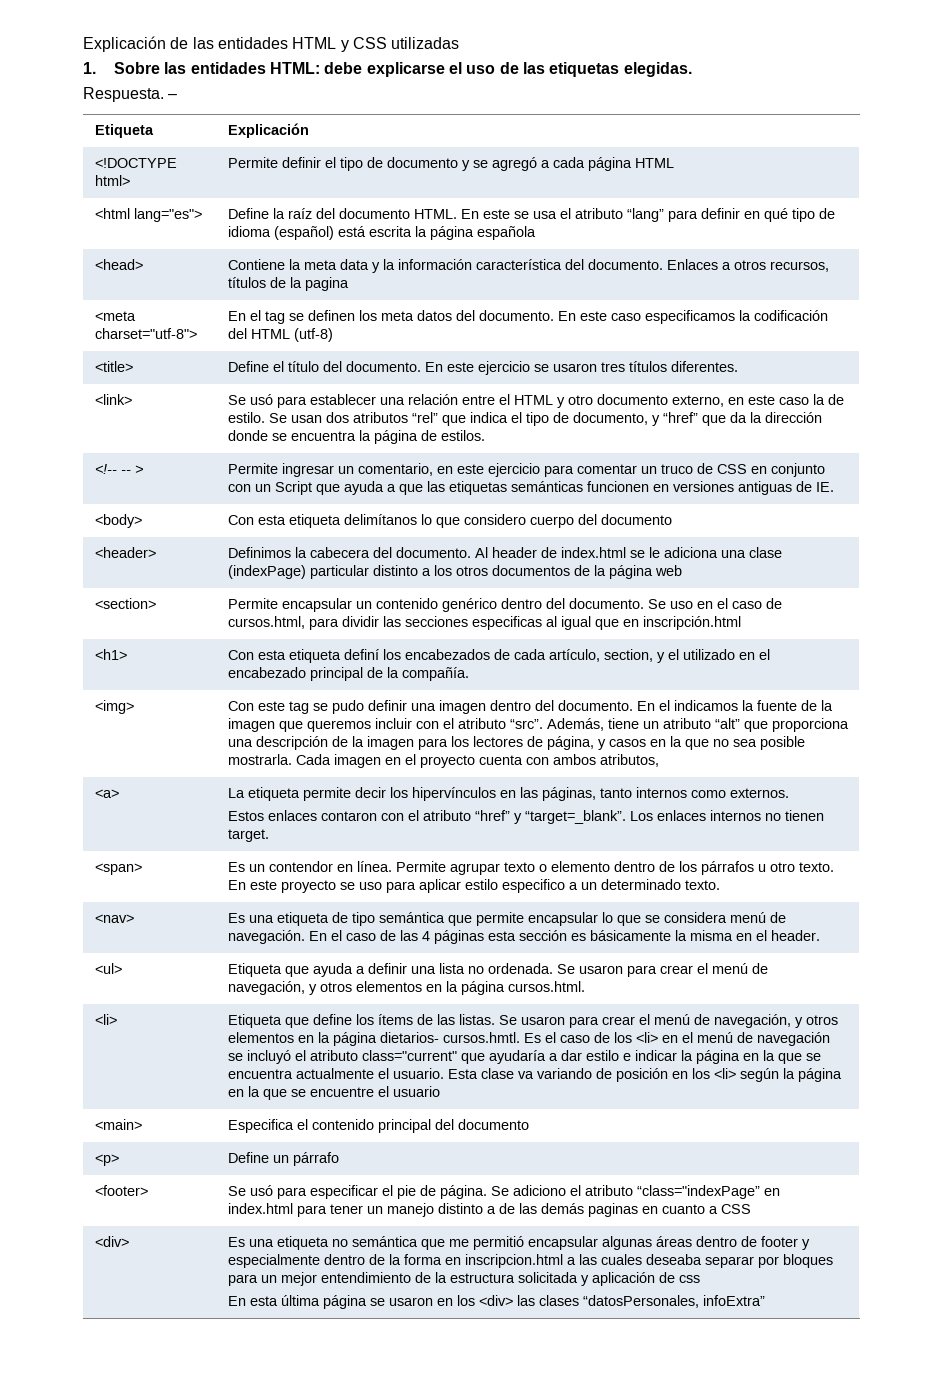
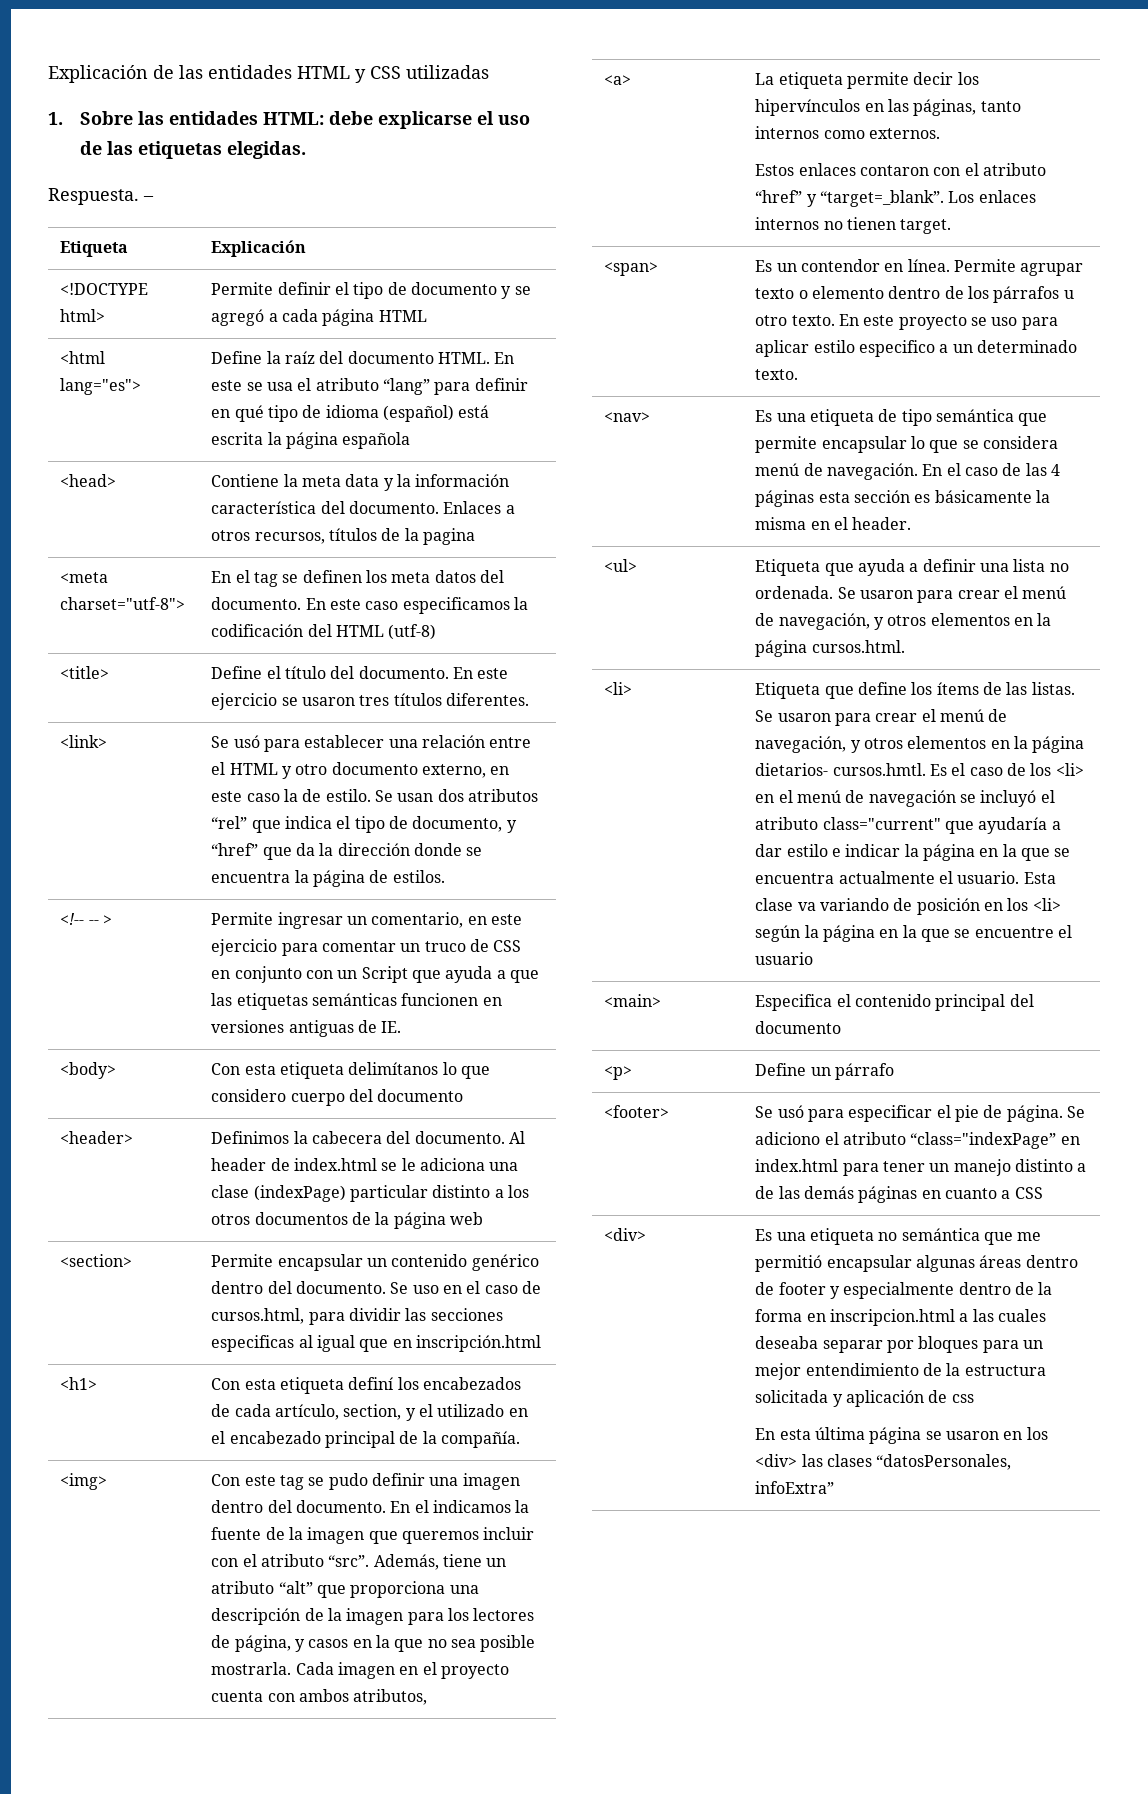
- <footer> | Se usó para especificar el pie de página. Se adiciono el atributo “class="indexPage” en index.html para tener un manejo distinto a de las demás paginas en cuanto a CSS
+ <footer> | Se usó para especificar el pie de página. Se adiciono el atributo “class="indexPage” en index.html para tener un manejo distinto a de las demás páginas en cuanto a CSS

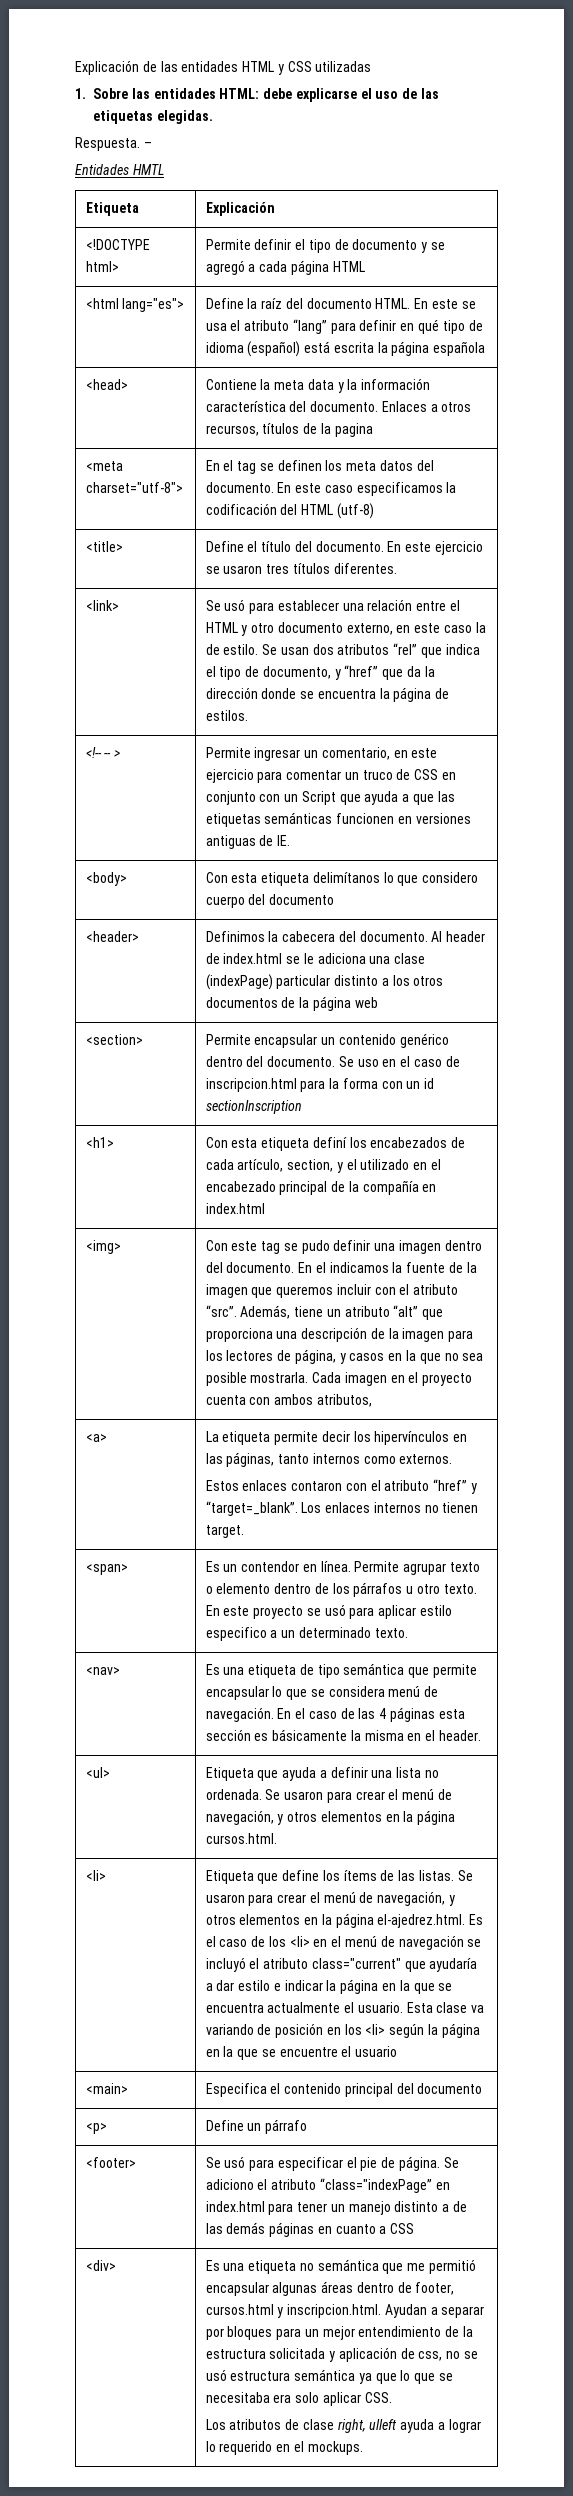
+ Entidades HMTL
- <section> | Permite encapsular un contenido genérico dentro del documento. Se uso en el caso de cursos.html, para dividir las secciones especificas al igual que en inscripción.html
+ <section> | Permite encapsular un contenido genérico dentro del documento. Se uso en el caso de inscripcion.html para la forma con un id sectionInscription
- <h1> | Con esta etiqueta definí los encabezados de cada artículo, section, y el utilizado en el encabezado principal de la compañía.
+ <h1> | Con esta etiqueta definí los encabezados de cada artículo, section, y el utilizado en el encabezado principal de la compañía en index.html
- <span> | Es un contendor en línea. Permite agrupar texto o elemento dentro de los párrafos u otro texto. En este proyecto se uso para aplicar estilo especifico a un determinado texto.
+ <span> | Es un contendor en línea. Permite agrupar texto o elemento dentro de los párrafos u otro texto. En este proyecto se usó para aplicar estilo especifico a un determinado texto.
- Se usaron para crear el menú de navegación, y otros elementos en la página dietarios- cursos.hmtl. Es el caso de los <li> en el menú de navegación se incluyó el atributo class="current" que ayudaría a dar estilo e indicar la página en la que se encuentra actualmente el usuario.
+ Se usaron para crear el menú de navegación, y otros elementos en la página el-ajedrez.html. Es el caso de los <li> en el menú de navegación se incluyó el atributo class="current" que ayudaría a dar estilo e indicar la página en la que se encuentra actualmente el usuario.
- Es una etiqueta no semántica que me permitió encapsular algunas áreas dentro de footer y especialmente dentro de la forma en inscripcion.html a las cuales deseaba separar por bloques para un mejor entendimiento de la estructura solicitada y aplicación de css
- En esta última página se usaron en los <div> las clases “datosPersonales, infoExtra”
+ Es una etiqueta no semántica que me permitió encapsular algunas áreas dentro de footer, cursos.html y inscripcion.html. Ayudan a separar por bloques para un mejor entendimiento de la estructura solicitada y aplicación de css, no se usó estructura semántica ya que lo que se necesitaba era solo aplicar CSS.
+ Los atributos de clase right, ulleft ayuda a lograr lo requerido en el mockups.

